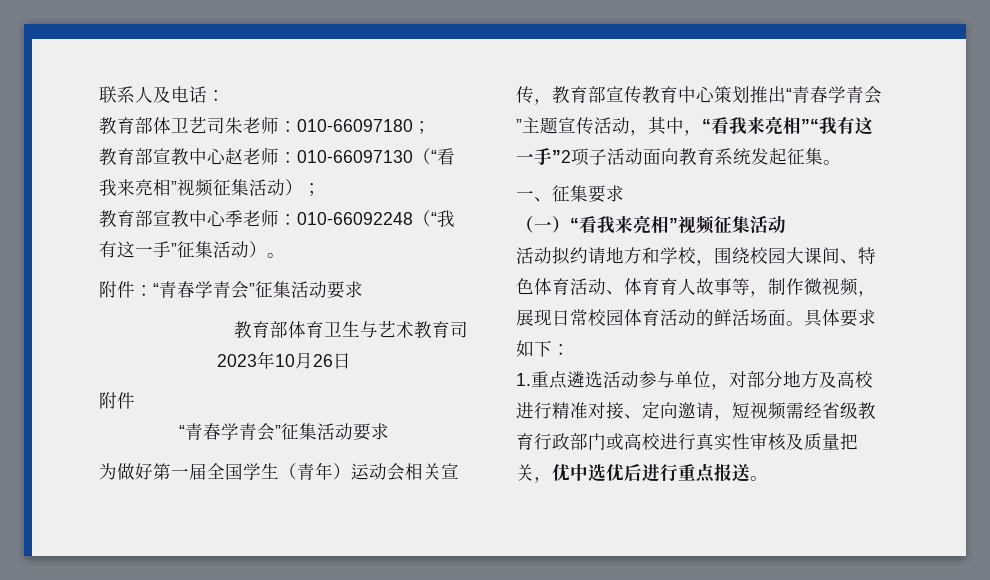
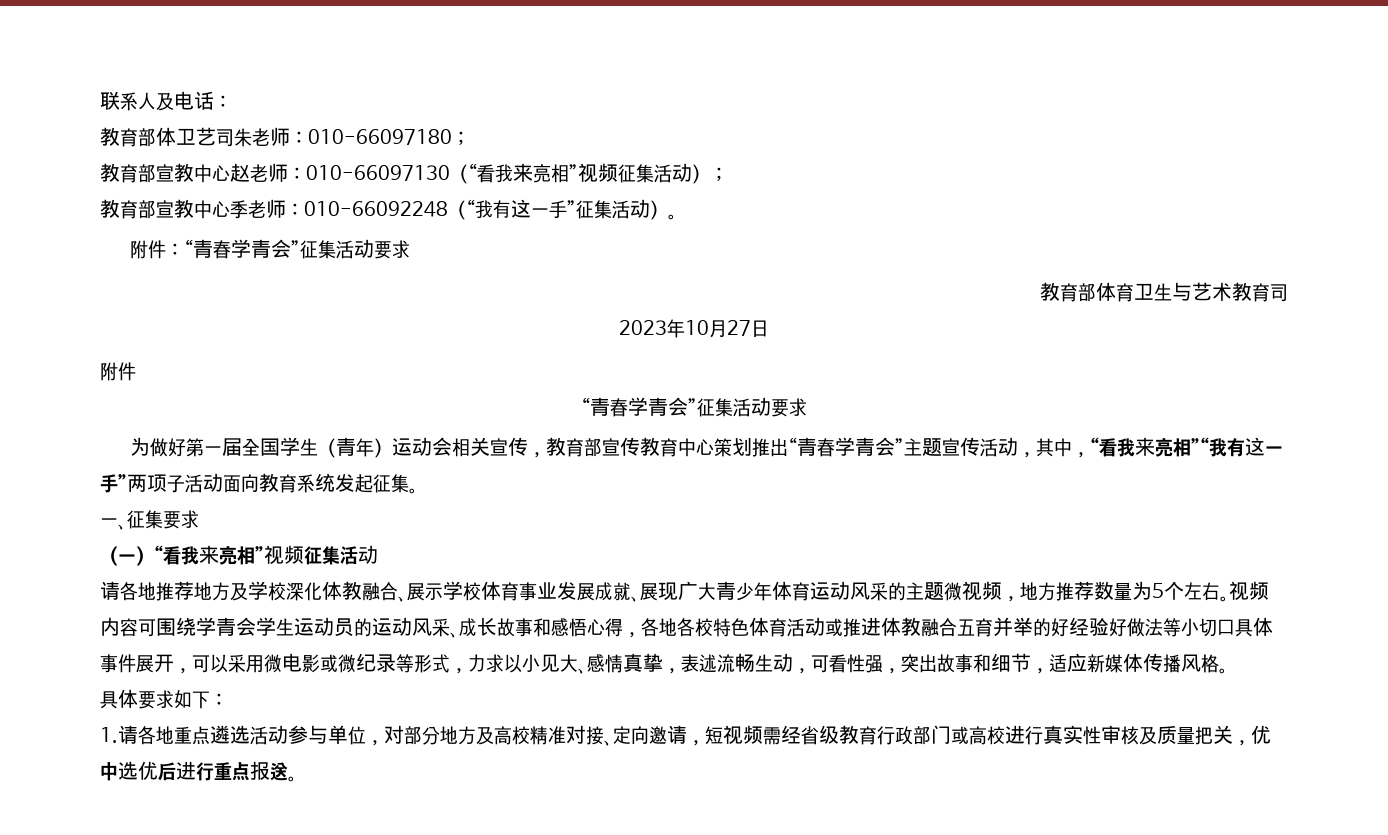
- 2023年10月26日
+ 2023年10月27日
- 为做好第一届全国学生（青年）运动会相关宣传，教育部宣传教育中心策划推出“青春学青会”主题宣传活动，其中，“看我来亮相”“我有这一手”2项子活动面向教育系统发起征集。
+ 为做好第一届全国学生（青年）运动会相关宣传，教育部宣传教育中心策划推出“青春学青会”主题宣传活动，其中，“看我来亮相”“我有这一手”两项子活动面向教育系统发起征集。
- 活动拟约请地方和学校，围绕校园大课间、特色体育活动、体育育人故事等，制作微视频，展现日常校园体育活动的鲜活场面。具体要求如下：
+ 请各地推荐地方及学校深化体教融合、展示学校体育事业发展成就、展现广大青少年体育运动风采的主题微视频，地方推荐数量为5个左右。视频内容可围绕学青会学生运动员的运动风采、成长故事和感悟心得，各地各校特色体育活动或推进体教融合五育并举的好经验好做法等小切口具体事件展开，可以采用微电影或微纪录等形式，力求以小见大、感情真挚，表述流畅生动，可看性强，突出故事和细节，适应新媒体传播风格。
+ 具体要求如下：
- 1.重点遴选活动参与单位，对部分地方及高校进行精准对接、定向邀请，短视频需经省级教育行政部门或高校进行真实性审核及质量把关，优中选优后进行重点报送。
+ 1.请各地重点遴选活动参与单位，对部分地方及高校精准对接、定向邀请，短视频需经省级教育行政部门或高校进行真实性审核及质量把关，优中选优后进行重点报送。

